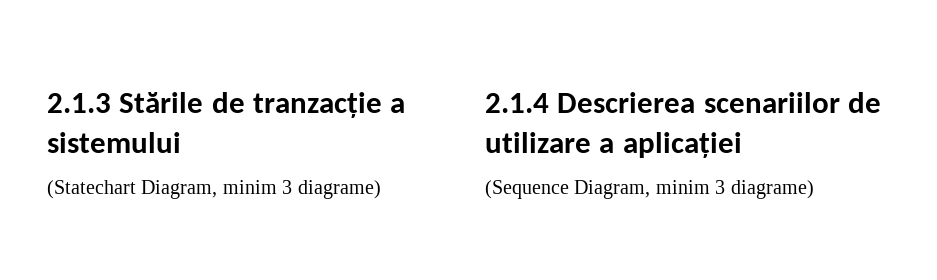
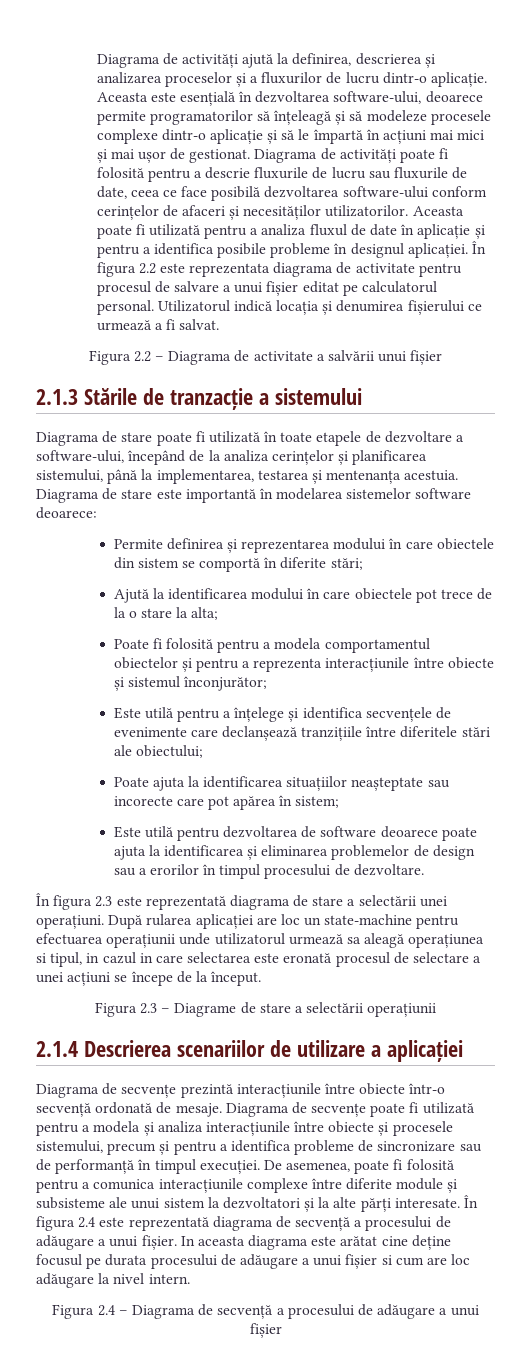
+ Diagrama de activități ajută la definirea, descrierea și analizarea proceselor și a fluxurilor de lucru dintr-o aplicație. Aceasta este esențială în dezvoltarea software-ului, deoarece permite programatorilor să înțeleagă și să modeleze procesele complexe dintr-o aplicație și să le împartă în acțiuni mai mici și mai ușor de gestionat. Diagrama de activități poate fi folosită pentru a descrie fluxurile de lucru sau fluxurile de date, ceea ce face posibilă dezvoltarea software-ului conform cerințelor de afaceri și necesităților utilizatorilor. Aceasta poate fi utilizată pentru a analiza fluxul de date în aplicație și pentru a identifica posibile probleme în designul aplicației. În figura 2.2 este reprezentata diagrama de activitate pentru procesul de salvare a unui fișier editat pe calculatorul personal. Utilizatorul indică locația și denumirea fișierului ce urmează a fi salvat.
+ Figura 2.2 – Diagrama de activitate a salvării unui fișier
- (Statechart Diagram, minim 3 diagrame)
+ Diagrama de stare poate fi utilizată în toate etapele de dezvoltare a software-ului, începând de la analiza cerințelor și planificarea sistemului, până la implementarea, testarea și mentenanța acestuia. Diagrama de stare este importantă în modelarea sistemelor software deoarece:
+ Permite definirea și reprezentarea modului în care obiectele din sistem se comportă în diferite stări;
+ Ajută la identificarea modului în care obiectele pot trece de la o stare la alta;
+ Poate fi folosită pentru a modela comportamentul obiectelor și pentru a reprezenta interacțiunile între obiecte și sistemul înconjurător;
+ Este utilă pentru a înțelege și identifica secvențele de evenimente care declanșează tranzițiile între diferitele stări ale obiectului;
+ Poate ajuta la identificarea situațiilor neașteptate sau incorecte care pot apărea în sistem;
+ Este utilă pentru dezvoltarea de software deoarece poate ajuta la identificarea și eliminarea problemelor de design sau a erorilor în timpul procesului de dezvoltare.
+ În figura 2.3 este reprezentată diagrama de stare a selectării unei operațiuni. După rularea aplicației are loc un state-machine pentru efectuarea operațiunii unde utilizatorul urmează sa aleagă operațiunea si tipul, in cazul in care selectarea este eronată procesul de selectare a unei acțiuni se începe de la început.
+ Figura 2.3 – Diagrame de stare a selectării operațiunii
- (Sequence Diagram, minim 3 diagrame)
+ Diagrama de secvențe prezintă interacțiunile între obiecte într-o secvență ordonată de mesaje. Diagrama de secvențe poate fi utilizată pentru a modela și analiza interacțiunile între obiecte și procesele sistemului, precum și pentru a identifica probleme de sincronizare sau de performanță în timpul execuției. De asemenea, poate fi folosită pentru a comunica interacțiunile complexe între diferite module și subsisteme ale unui sistem la dezvoltatori și la alte părți interesate. În figura 2.4 este reprezentată diagrama de secvență a procesului de adăugare a unui fișier. In aceasta diagrama este arătat cine deține focusul pe durata procesului de adăugare a unui fișier si cum are loc adăugare la nivel intern.
+ Figura 2.4 – Diagrama de secvență a procesului de adăugare a unui fișier

